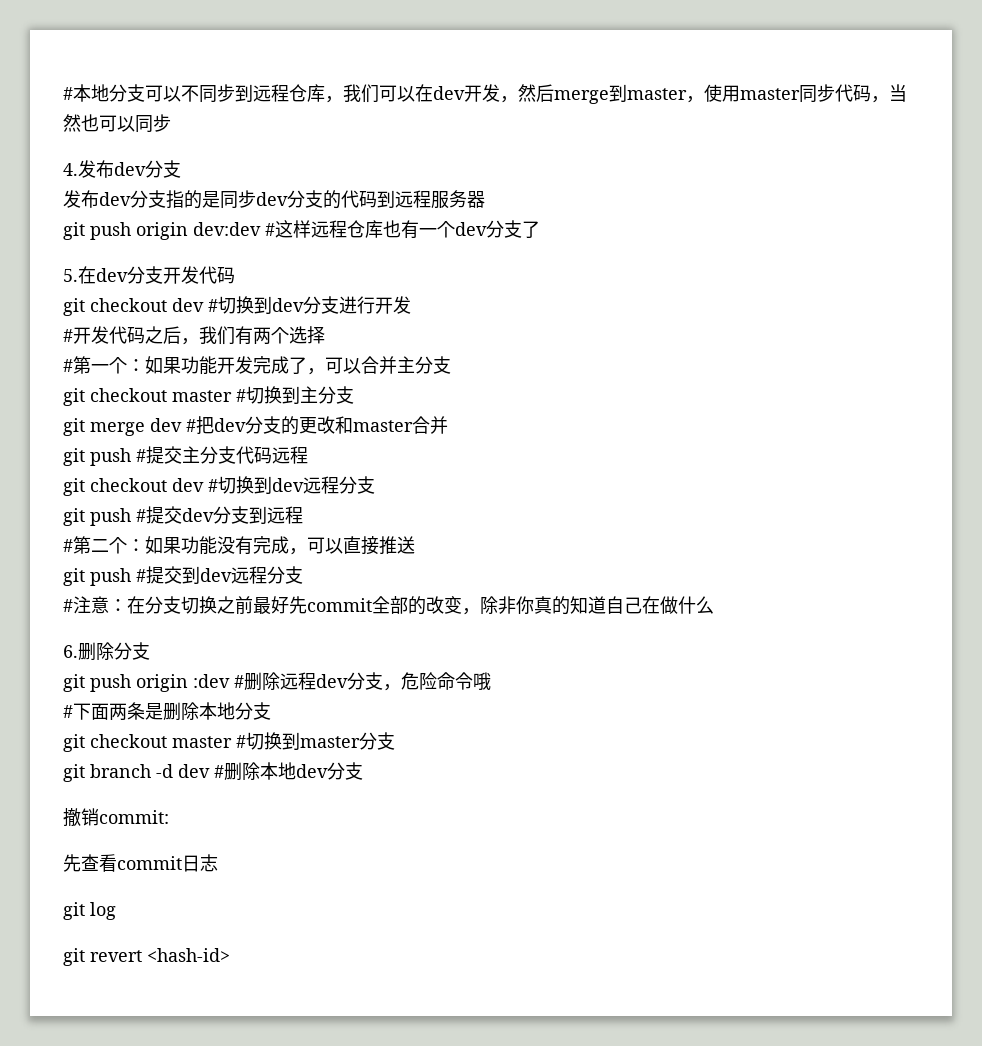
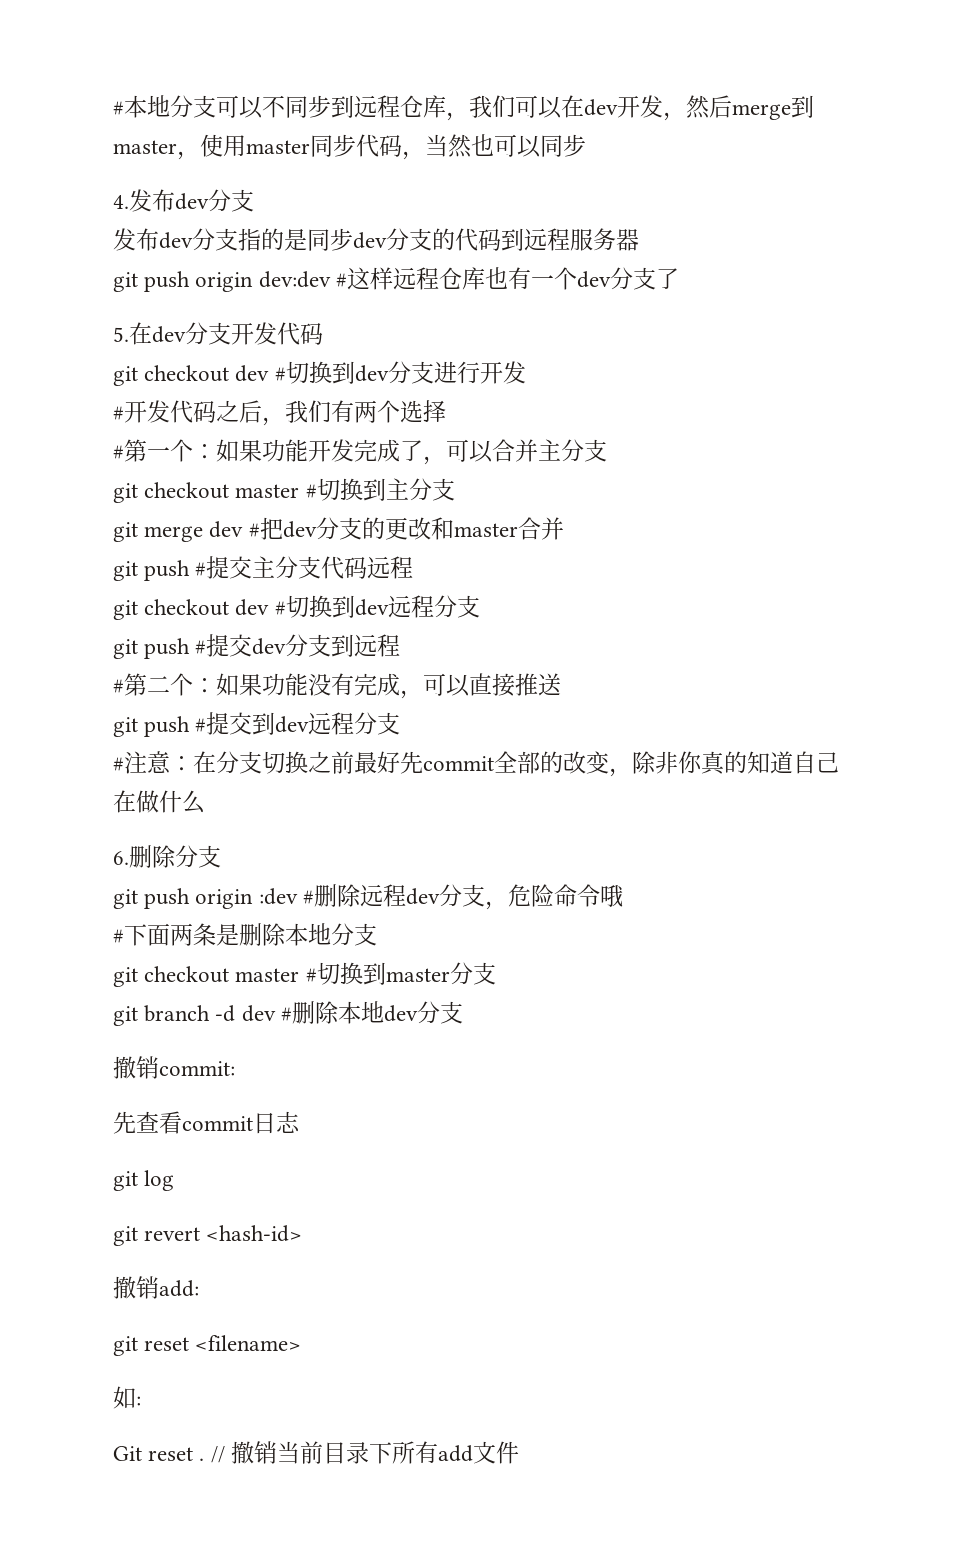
+ 撤销add:
+ git reset <filename>
+ 如:
+ Git reset . // 撤销当前目录下所有add文件

